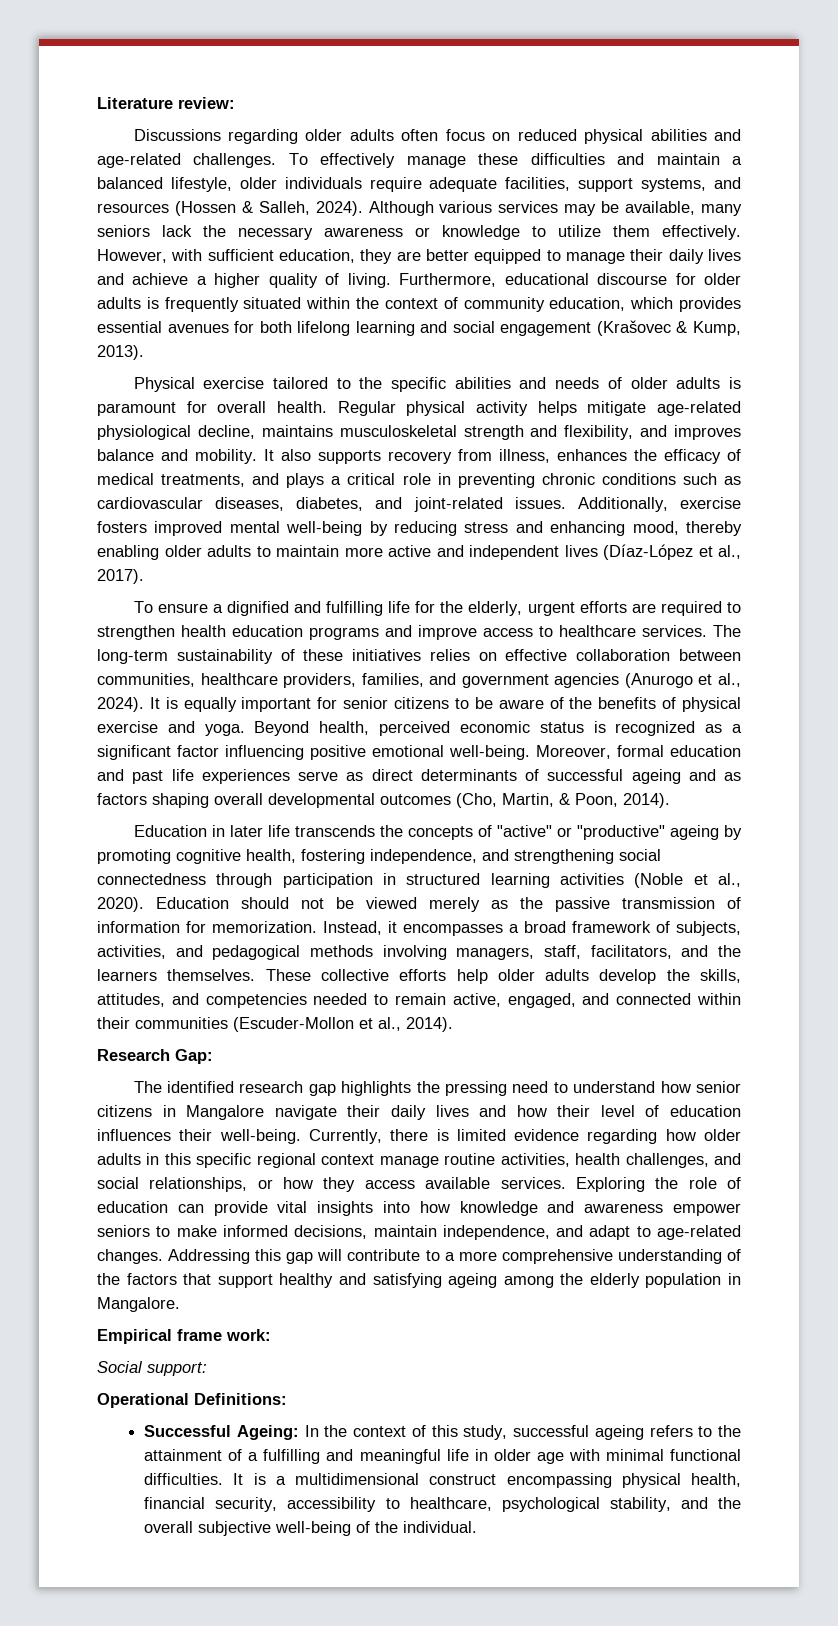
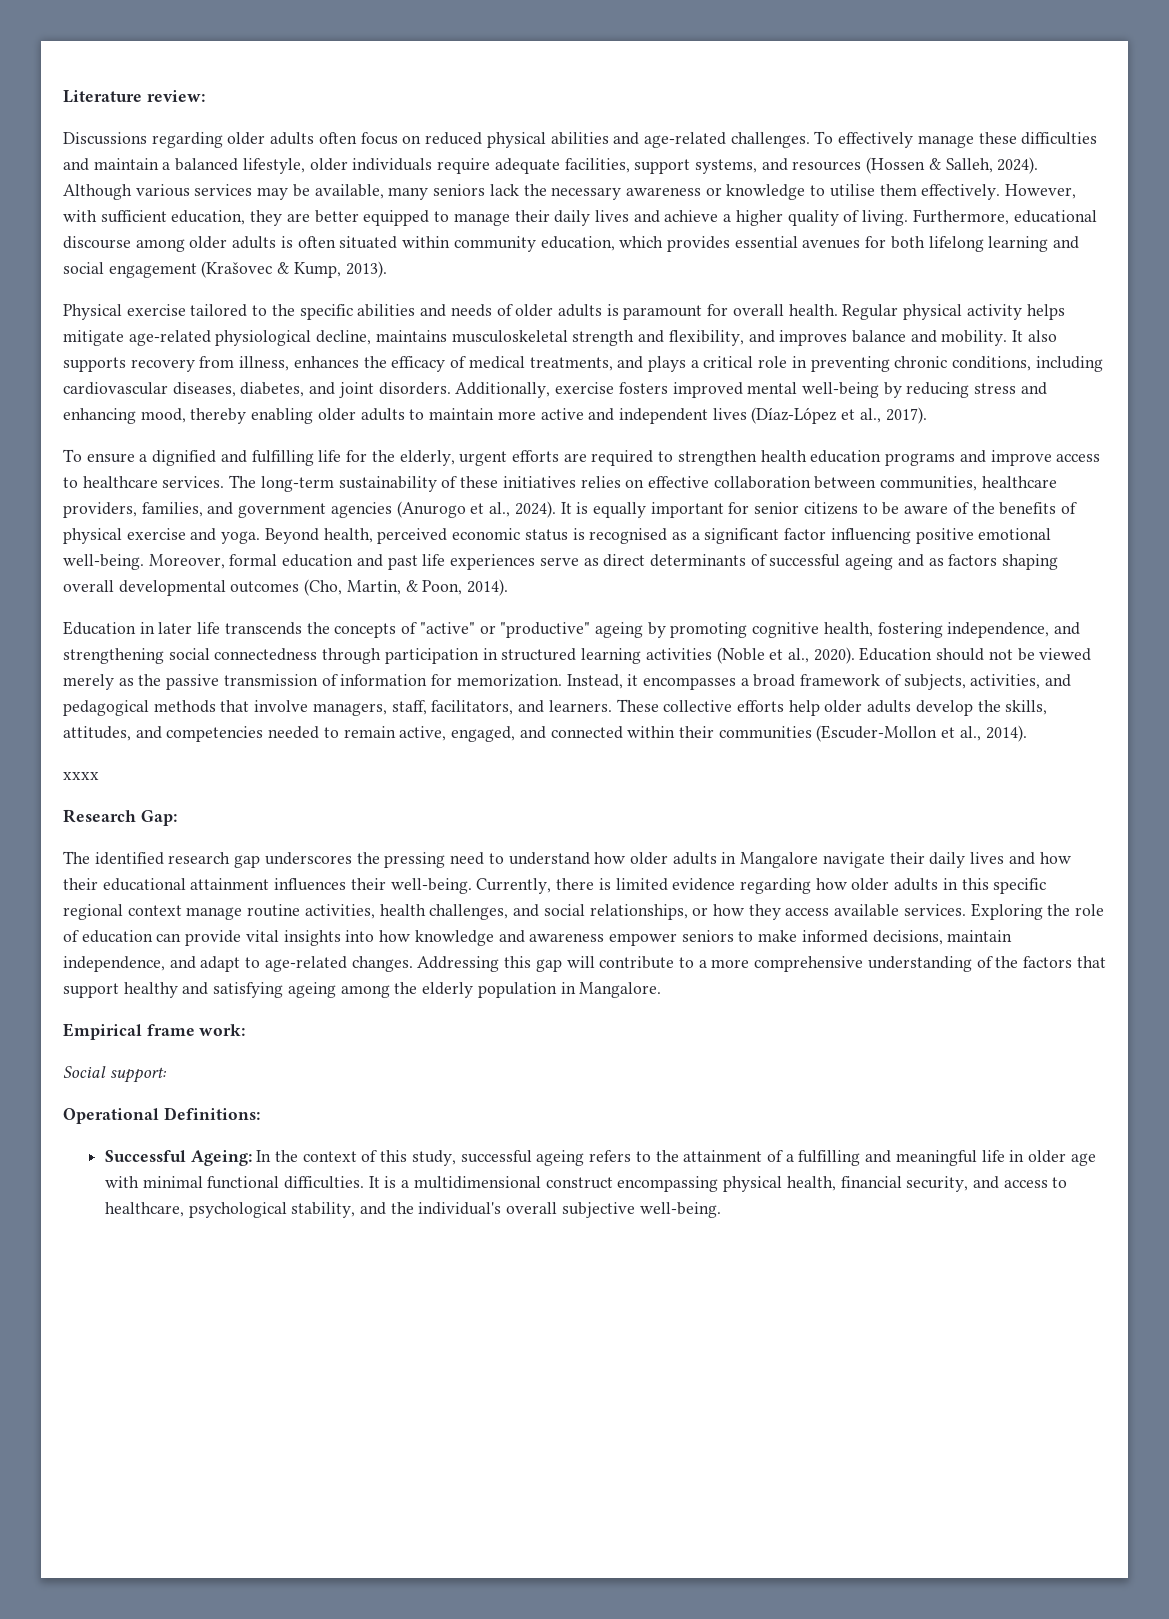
- Although various services may be available, many seniors lack the necessary awareness or knowledge to utilize them effectively.
+ Although various services may be available, many seniors lack the necessary awareness or knowledge to utilise them effectively.
- Furthermore, educational discourse for older adults is frequently situated within the context of community education, which provides essential avenues for both lifelong learning and social engagement (Krašovec & Kump, 2013).
+ Furthermore, educational discourse among older adults is often situated within community education, which provides essential avenues for both lifelong learning and social engagement (Krašovec & Kump, 2013).
- It also supports recovery from illness, enhances the efficacy of medical treatments, and plays a critical role in preventing chronic conditions such as cardiovascular diseases, diabetes, and joint-related issues.
+ It also supports recovery from illness, enhances the efficacy of medical treatments, and plays a critical role in preventing chronic conditions, including cardiovascular diseases, diabetes, and joint disorders.
- Beyond health, perceived economic status is recognized as a significant factor influencing positive emotional well-being.
+ Beyond health, perceived economic status is recognised as a significant factor influencing positive emotional well-being.
- Instead, it encompasses a broad framework of subjects, activities, and pedagogical methods involving managers, staff, facilitators, and the learners themselves.
+ Instead, it encompasses a broad framework of subjects, activities, and pedagogical methods that involve managers, staff, facilitators, and learners.
+ xxxx
- The identified research gap highlights the pressing need to understand how senior citizens in Mangalore navigate their daily lives and how their level of education influences their well-being.
+ The identified research gap underscores the pressing need to understand how older adults in Mangalore navigate their daily lives and how their educational attainment influences their well-being.
- It is a multidimensional construct encompassing physical health, financial security, accessibility to healthcare, psychological stability, and the overall subjective well-being of the individual.
+ It is a multidimensional construct encompassing physical health, financial security, and access to healthcare, psychological stability, and the individual's overall subjective well-being.

